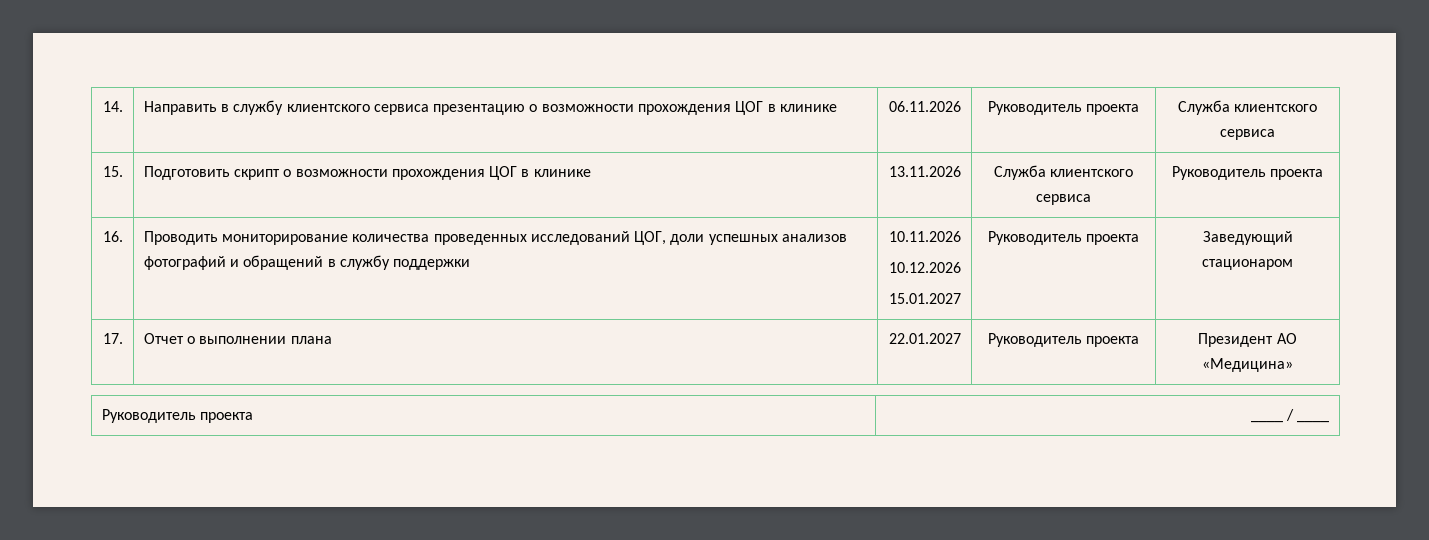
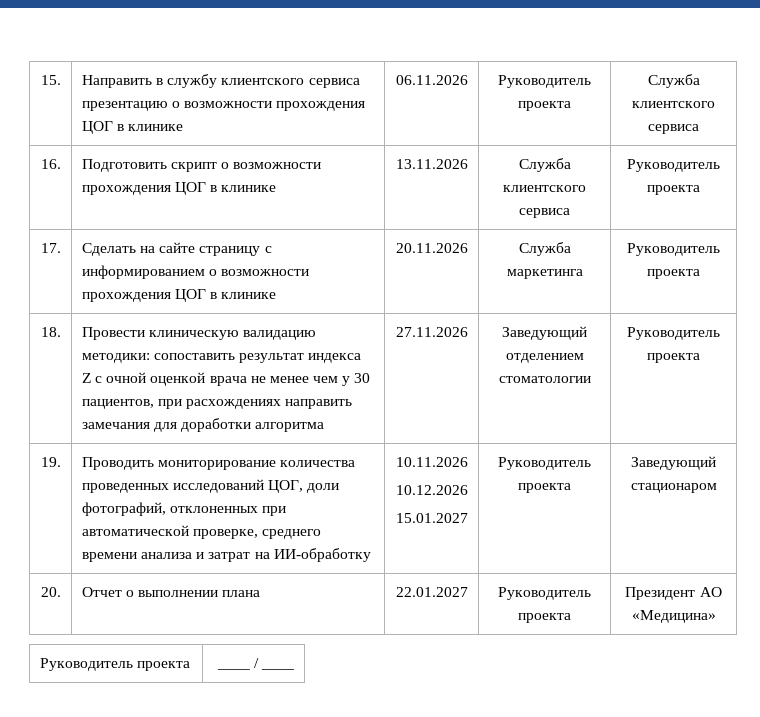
- 14. | Направить в службу клиентского сервиса презентацию о возможности прохождения ЦОГ в клинике | 06.11.2026 | Руководитель проекта | Служба клиентского сервиса
+ 15. | Направить в службу клиентского сервиса презентацию о возможности прохождения ЦОГ в клинике | 06.11.2026 | Руководитель проекта | Служба клиентского сервиса
- 15. | Подготовить скрипт о возможности прохождения ЦОГ в клинике | 13.11.2026 | Служба клиентского сервиса | Руководитель проекта
+ 16. | Подготовить скрипт о возможности прохождения ЦОГ в клинике | 13.11.2026 | Служба клиентского сервиса | Руководитель проекта
- 16. | Проводить мониторирование количества проведенных исследований ЦОГ, доли успешных анализов фотографий и обращений в службу поддержки | 10.11.2026
+ 17. | Сделать на сайте страницу с информированием о возможности прохождения ЦОГ в клинике | 20.11.2026 | Служба маркетинга | Руководитель проекта
+ 18. | Провести клиническую валидацию методики: сопоставить результат индекса Z с очной оценкой врача не менее чем у 30 пациентов, при расхождениях направить замечания для доработки алгоритма | 27.11.2026 | Заведующий отделением стоматологии | Руководитель проекта
+ 19. | Проводить мониторирование количества проведенных исследований ЦОГ, доли фотографий, отклоненных при автоматической проверке, среднего времени анализа и затрат на ИИ-обработку | 10.11.2026
- 17. | Отчет о выполнении плана | 22.01.2027 | Руководитель проекта | Президент АО «Медицина»
+ 20. | Отчет о выполнении плана | 22.01.2027 | Руководитель проекта | Президент АО «Медицина»

